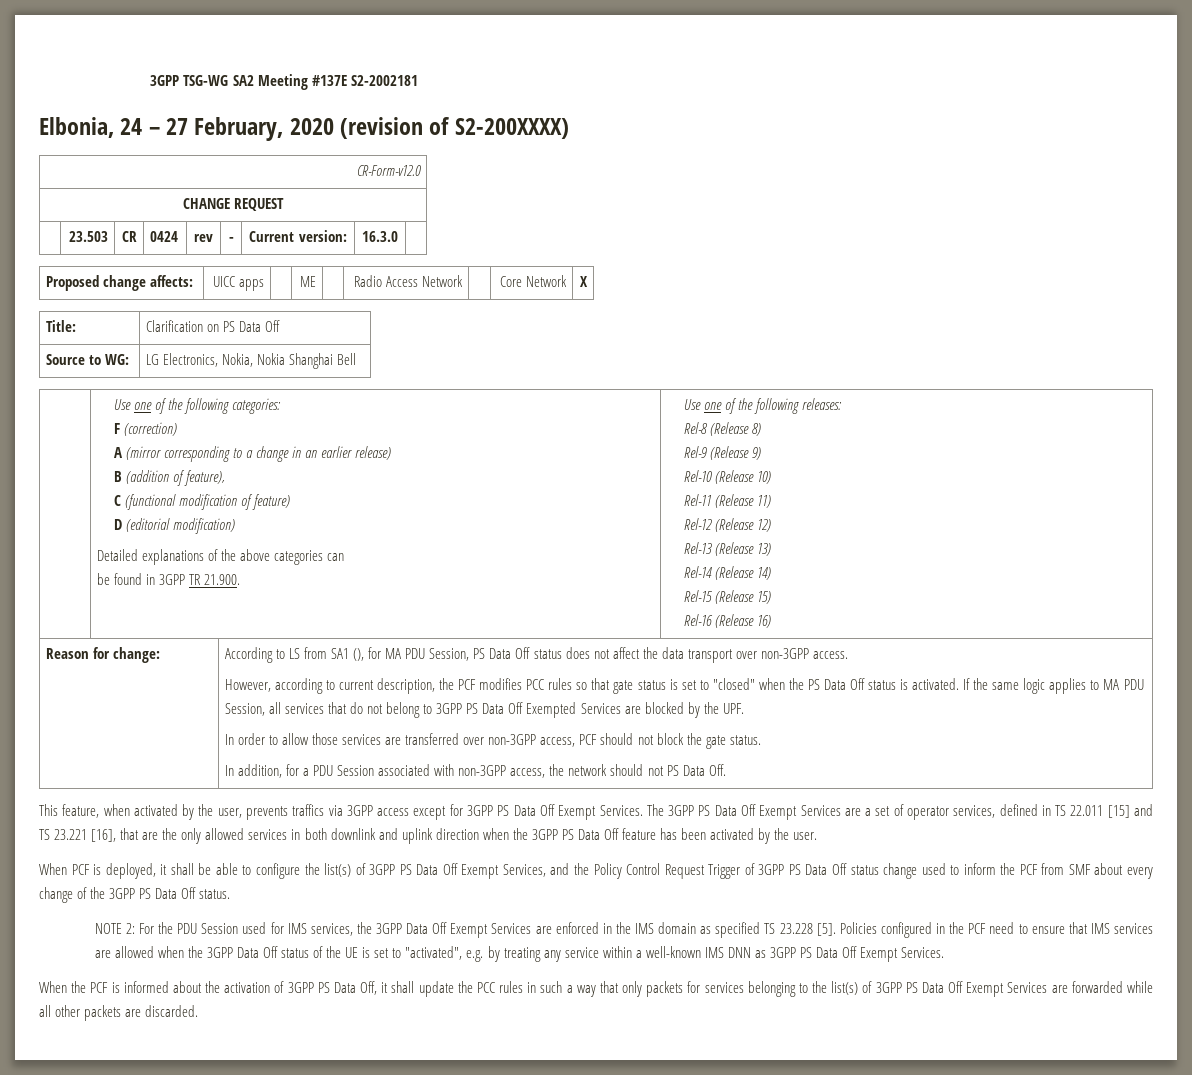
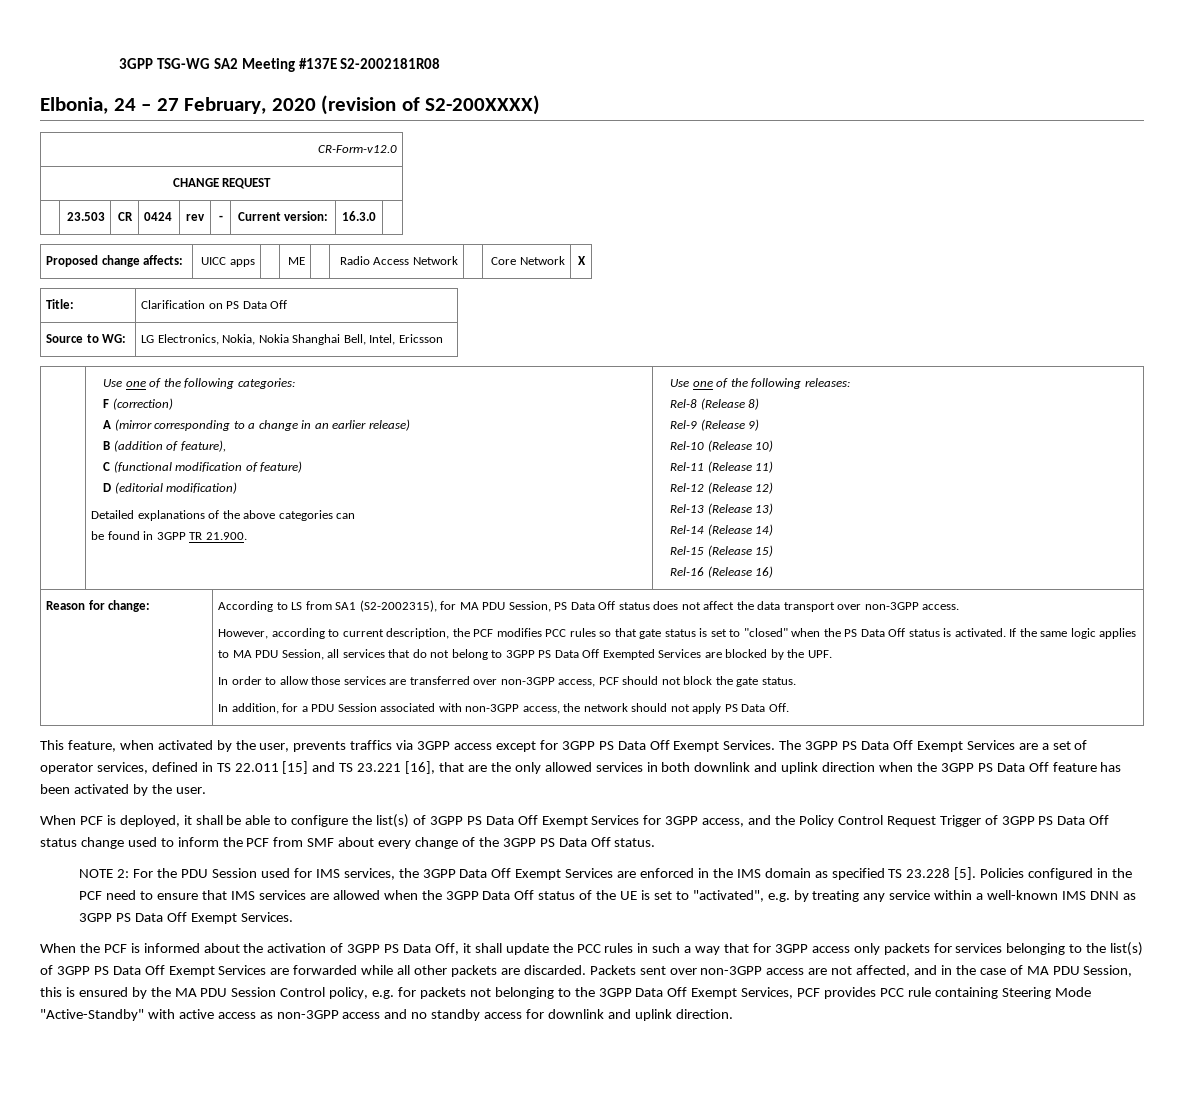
- 3GPP TSG-WG SA2 Meeting #137E S2-2002181
+ 3GPP TSG-WG SA2 Meeting #137E S2-2002181R08
- Source to WG: | LG Electronics, Nokia, Nokia Shanghai Bell
+ Source to WG: | LG Electronics, Nokia, Nokia Shanghai Bell, Intel, Ericsson
- According to LS from SA1 (), for MA PDU Session, PS Data Off status does not affect the data transport over non-3GPP access.
+ According to LS from SA1 (S2-2002315), for MA PDU Session, PS Data Off status does not affect the data transport over non-3GPP access.
- In addition, for a PDU Session associated with non-3GPP access, the network should not PS Data Off.
+ In addition, for a PDU Session associated with non-3GPP access, the network should not apply PS Data Off.
- When PCF is deployed, it shall be able to configure the list(s) of 3GPP PS Data Off Exempt Services, and the Policy Control Request Trigger of 3GPP PS Data Off status change used to inform the PCF from SMF about every change of the 3GPP PS Data Off status.
+ When PCF is deployed, it shall be able to configure the list(s) of 3GPP PS Data Off Exempt Services for 3GPP access, and the Policy Control Request Trigger of 3GPP PS Data Off status change used to inform the PCF from SMF about every change of the 3GPP PS Data Off status.
- When the PCF is informed about the activation of 3GPP PS Data Off, it shall update the PCC rules in such a way that only packets for services belonging to the list(s) of 3GPP PS Data Off Exempt Services are forwarded while all other packets are discarded.
+ When the PCF is informed about the activation of 3GPP PS Data Off, it shall update the PCC rules in such a way that for 3GPP access only packets for services belonging to the list(s) of 3GPP PS Data Off Exempt Services are forwarded while all other packets are discarded.
+ Packets sent over non-3GPP access are not affected, and in the case of MA PDU Session, this is ensured by the MA PDU Session Control policy, e.g. for packets not belonging to the 3GPP Data Off Exempt Services, PCF provides PCC rule containing Steering Mode "Active-Standby" with active access as non-3GPP access and no standby access for downlink and uplink direction.

